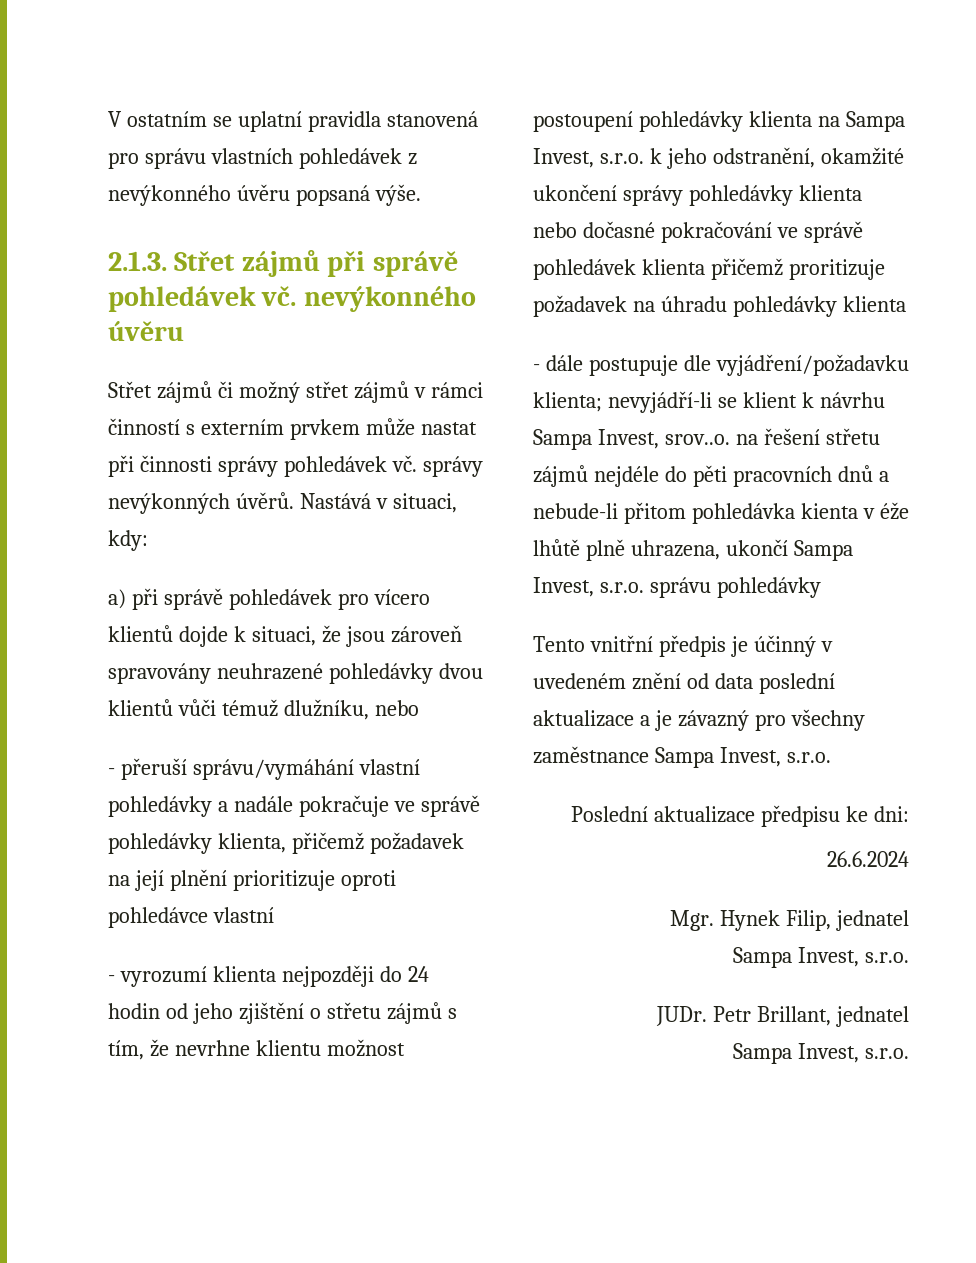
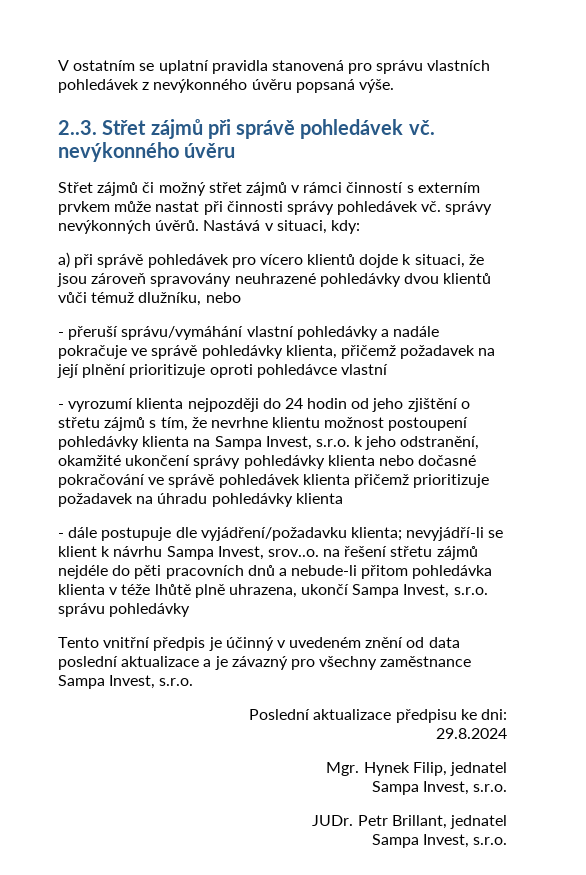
- 2.1.3. Střet zájmů při správě pohledávek vč. nevýkonného úvěru
+ 2..3. Střet zájmů při správě pohledávek vč. nevýkonného úvěru
- - vyrozumí klienta nejpozději do 24 hodin od jeho zjištění o střetu zájmů s tím, že nevrhne klientu možnost postoupení pohledávky klienta na Sampa Invest, s.r.o. k jeho odstranění, okamžité ukončení správy pohledávky klienta nebo dočasné pokračování ve správě pohledávek klienta přičemž proritizuje požadavek na úhradu pohledávky klienta
+ - vyrozumí klienta nejpozději do 24 hodin od jeho zjištění o střetu zájmů s tím, že nevrhne klientu možnost postoupení pohledávky klienta na Sampa Invest, s.r.o. k jeho odstranění, okamžité ukončení správy pohledávky klienta nebo dočasné pokračování ve správě pohledávek klienta přičemž prioritizuje požadavek na úhradu pohledávky klienta
- - dále postupuje dle vyjádření/požadavku klienta; nevyjádří-li se klient k návrhu Sampa Invest, srov..o. na řešení střetu zájmů nejdéle do pěti pracovních dnů a nebude-li přitom pohledávka kienta v éže lhůtě plně uhrazena, ukončí Sampa Invest, s.r.o. správu pohledávky
+ - dále postupuje dle vyjádření/požadavku klienta; nevyjádří-li se klient k návrhu Sampa Invest, srov..o. na řešení střetu zájmů nejdéle do pěti pracovních dnů a nebude-li přitom pohledávka klienta v téže lhůtě plně uhrazena, ukončí Sampa Invest, s.r.o. správu pohledávky
- 26.6.2024
+ 29.8.2024

